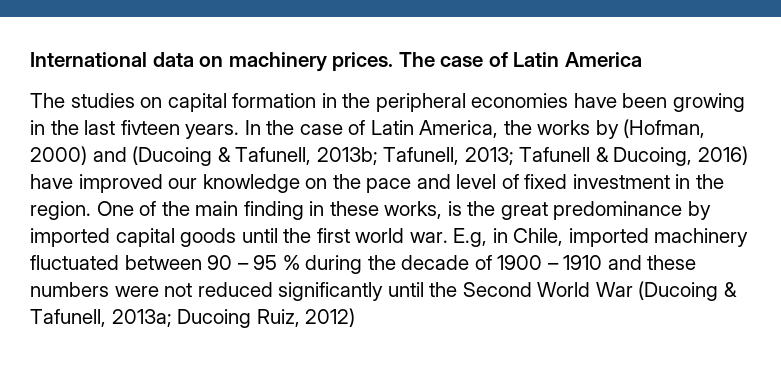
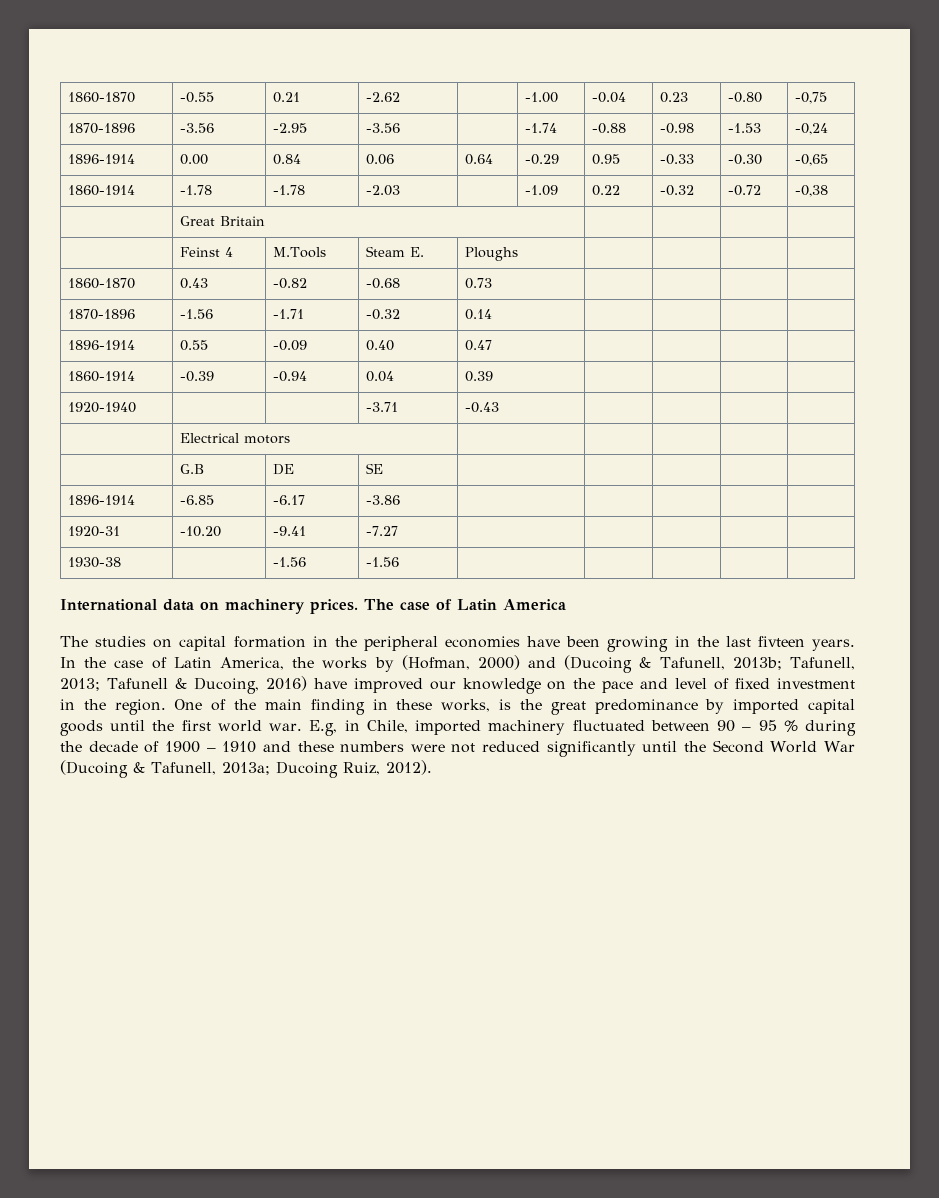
+ 1860-1870 | -0.55 | 0.21 | -2.62 | | -1.00 | -0.04 | 0.23 | -0.80 | -0,75
+ 1870-1896 | -3.56 | -2.95 | -3.56 | | -1.74 | -0.88 | -0.98 | -1.53 | -0,24
+ 1896-1914 | 0.00 | 0.84 | 0.06 | 0.64 | -0.29 | 0.95 | -0.33 | -0.30 | -0,65
+ 1860-1914 | -1.78 | -1.78 | -2.03 | | -1.09 | 0.22 | -0.32 | -0.72 | -0,38
+ | Great Britain | | | |
+ | Feinst 4 | M.Tools | Steam E. | Ploughs | | | |
+ 1860-1870 | 0.43 | -0.82 | -0.68 | 0.73 | | | |
+ 1870-1896 | -1.56 | -1.71 | -0.32 | 0.14 | | | |
+ 1896-1914 | 0.55 | -0.09 | 0.40 | 0.47 | | | |
+ 1860-1914 | -0.39 | -0.94 | 0.04 | 0.39 | | | |
+ 1920-1940 | | | -3.71 | -0.43 | | | |
+ | Electrical motors | | | | |
+ | G.B | DE | SE | | | | |
+ 1896-1914 | -6.85 | -6.17 | -3.86 | | | | |
+ 1920-31 | -10.20 | -9.41 | -7.27 | | | | |
+ 1930-38 | | -1.56 | -1.56 | | | | |
- E.g, in Chile, imported machinery fluctuated between 90 – 95 % during the decade of 1900 – 1910 and these numbers were not reduced significantly until the Second World War (Ducoing & Tafunell, 2013a; Ducoing Ruiz, 2012)
+ E.g, in Chile, imported machinery fluctuated between 90 – 95 % during the decade of 1900 – 1910 and these numbers were not reduced significantly until the Second World War (Ducoing & Tafunell, 2013a; Ducoing Ruiz, 2012).

